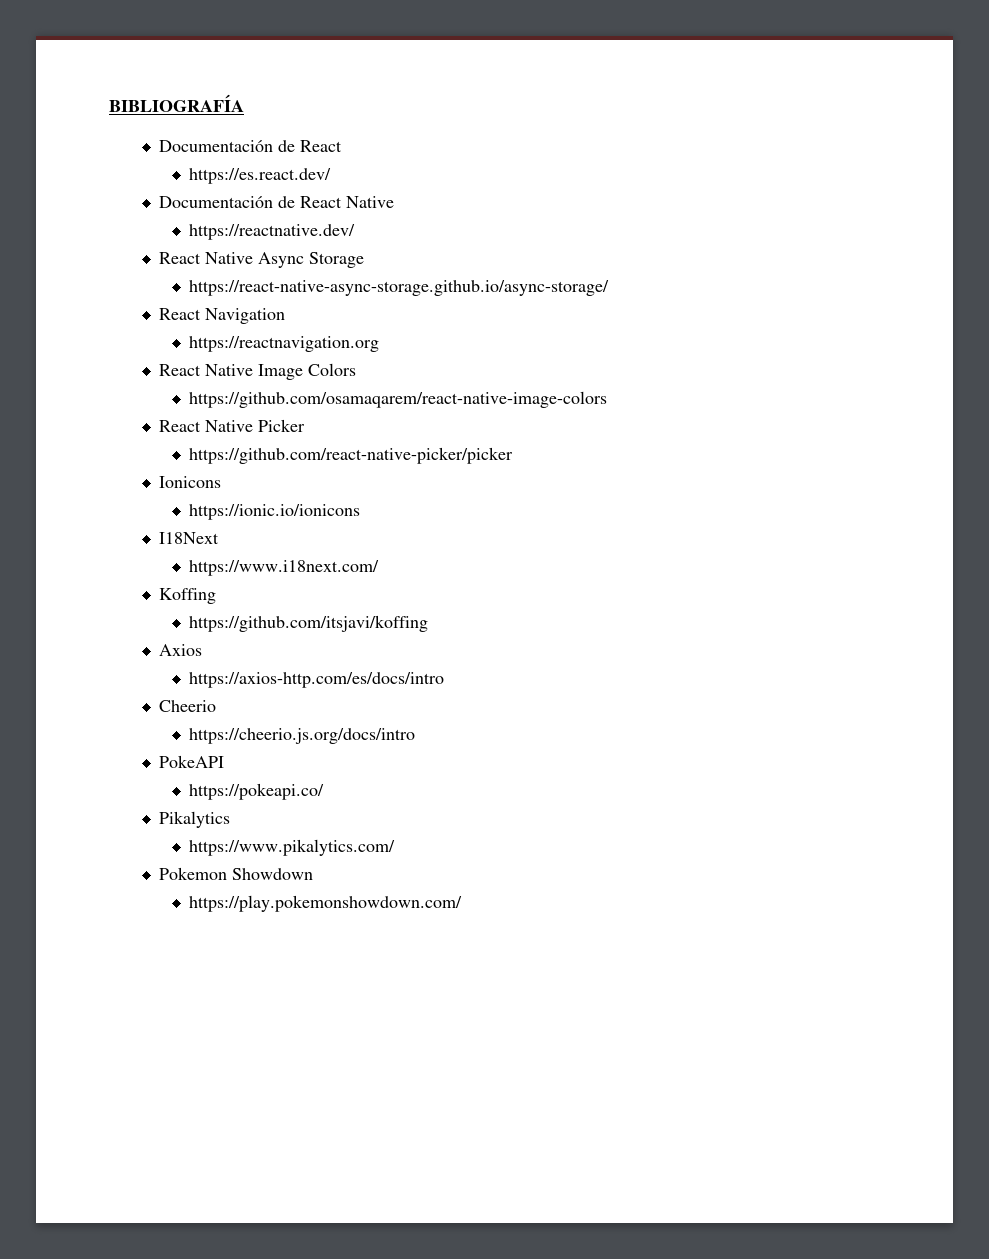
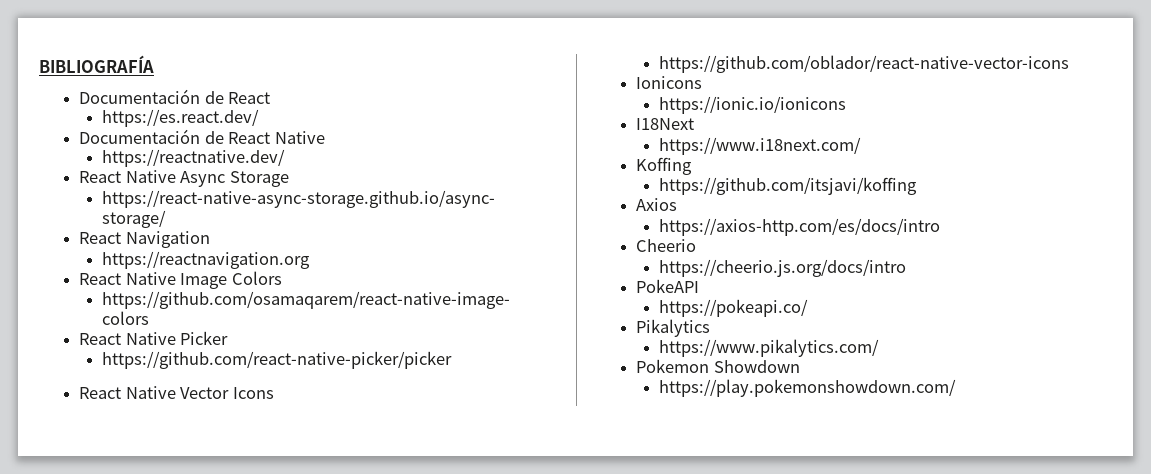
+ React Native Vector Icons
+ https://github.com/oblador/react-native-vector-icons

